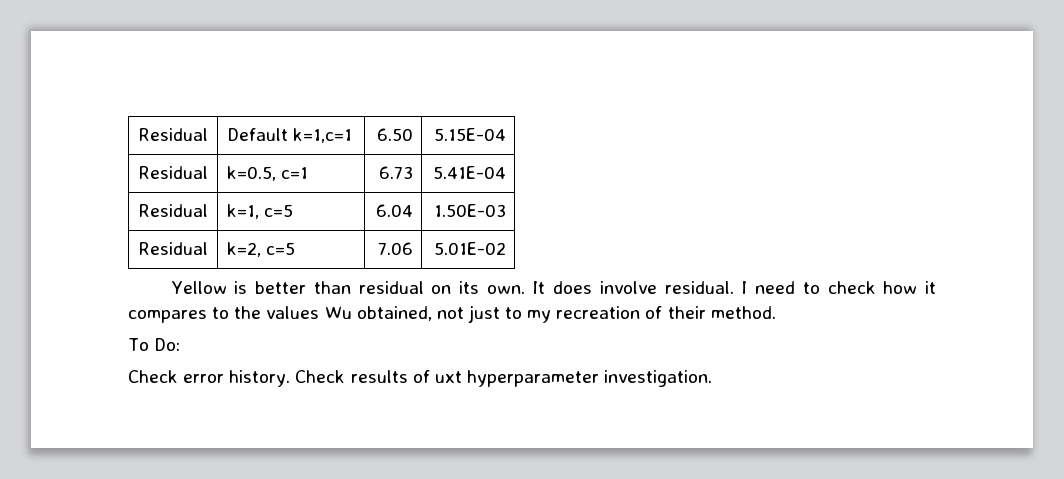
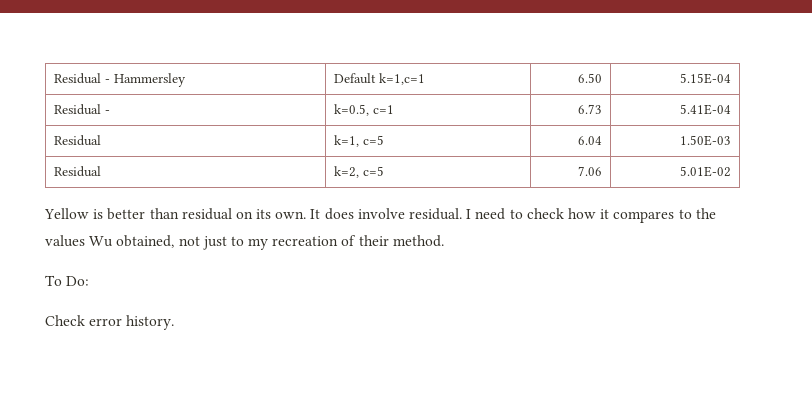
- Residual | Default k=1,c=1 | 6.50 | 5.15E-04
+ Residual - Hammersley | Default k=1,c=1 | 6.50 | 5.15E-04
- Residual | k=0.5, c=1 | 6.73 | 5.41E-04
+ Residual - | k=0.5, c=1 | 6.73 | 5.41E-04
- Check results of uxt hyperparameter investigation.

